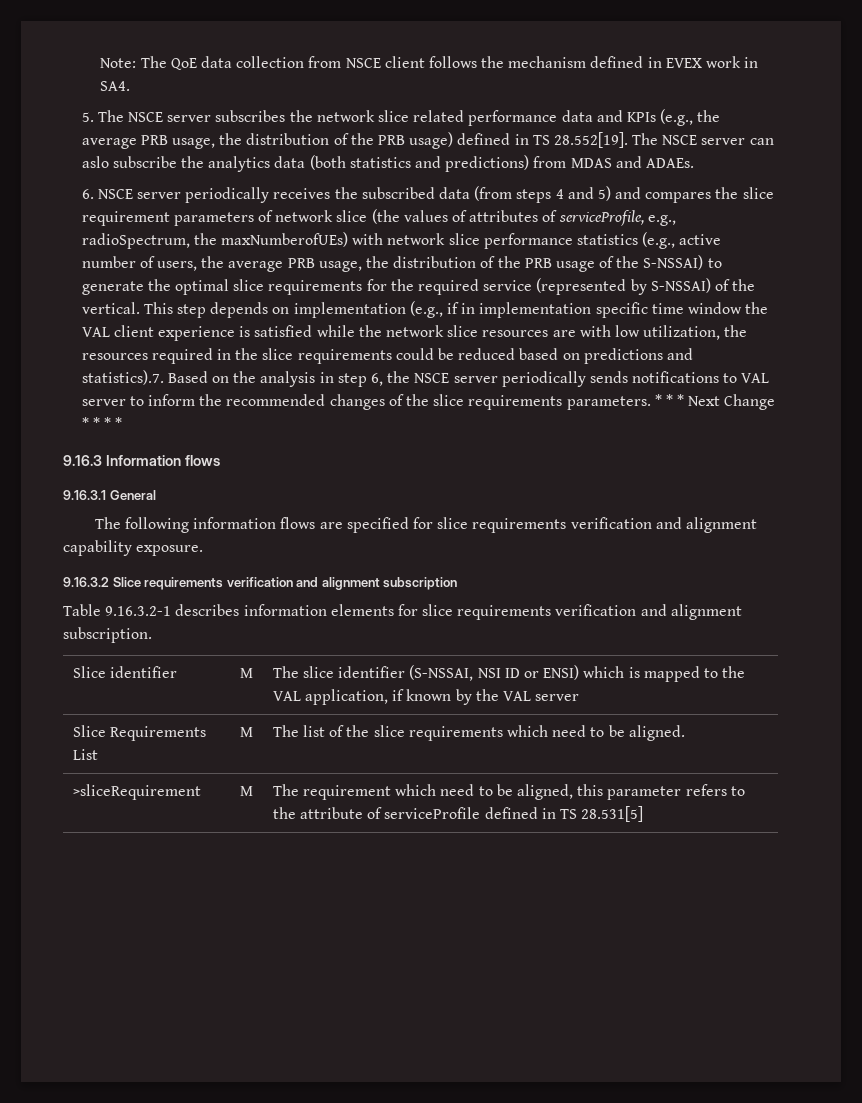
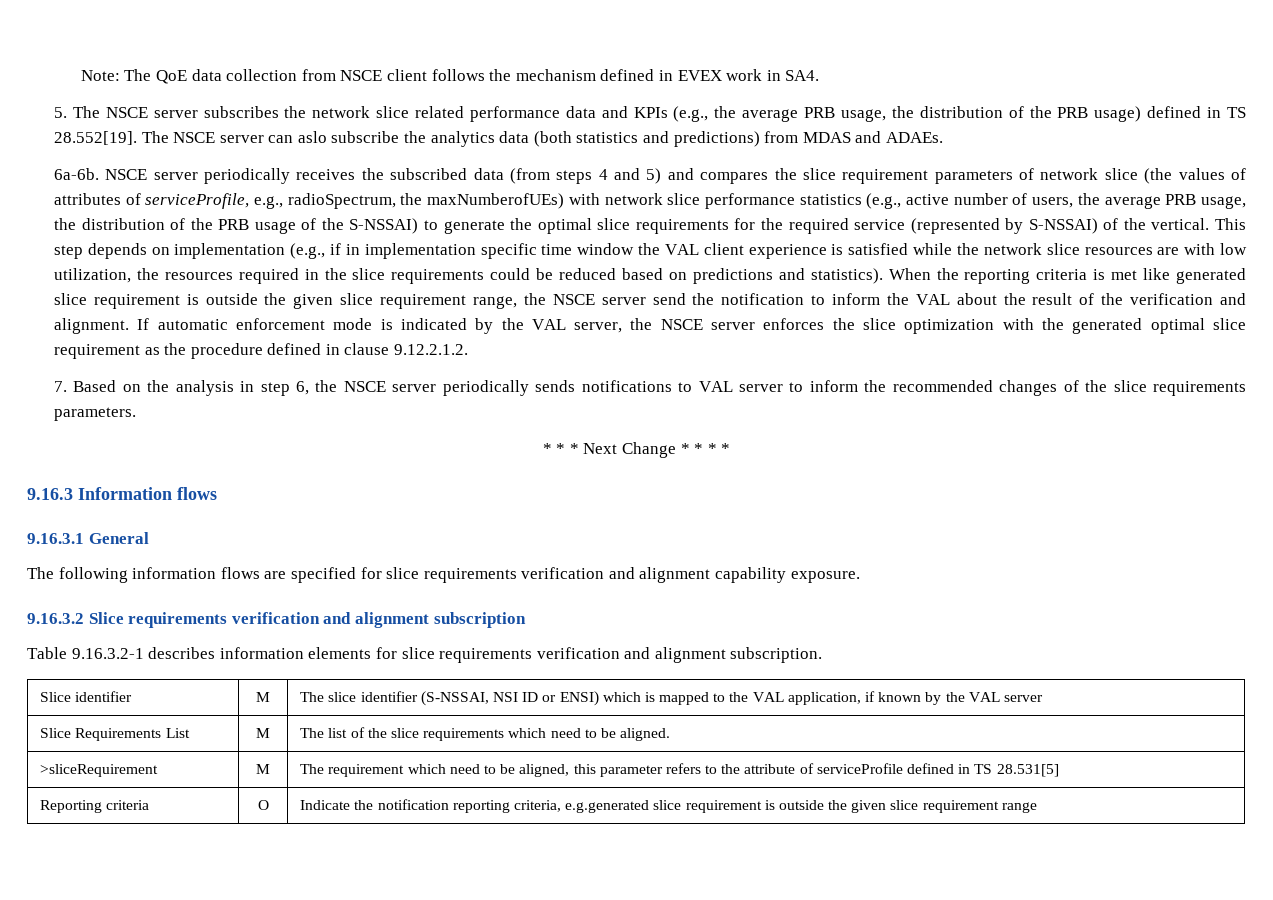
- 6. NSCE server periodically receives the subscribed data (from steps 4 and 5) and compares the slice requirement parameters of network slice (the values of attributes of serviceProfile, e.g., radioSpectrum, the maxNumberofUEs) with network slice performance statistics (e.g., active number of users, the average PRB usage, the distribution of the PRB usage of the S-NSSAI) to generate the optimal slice requirements for the required service (represented by S-NSSAI) of the vertical.
+ 6a-6b. NSCE server periodically receives the subscribed data (from steps 4 and 5) and compares the slice requirement parameters of network slice (the values of attributes of serviceProfile, e.g., radioSpectrum, the maxNumberofUEs) with network slice performance statistics (e.g., active number of users, the average PRB usage, the distribution of the PRB usage of the S-NSSAI) to generate the optimal slice requirements for the required service (represented by S-NSSAI) of the vertical.
- This step depends on implementation (e.g., if in implementation specific time window the VAL client experience is satisfied while the network slice resources are with low utilization, the resources required in the slice requirements could be reduced based on predictions and statistics).7. Based on the analysis in step 6, the NSCE server periodically sends notifications to VAL server to inform the recommended changes of the slice requirements parameters. * * * Next Change * * * *
+ This step depends on implementation (e.g., if in implementation specific time window the VAL client experience is satisfied while the network slice resources are with low utilization, the resources required in the slice requirements could be reduced based on predictions and statistics). When the reporting criteria is met like generated slice requirement is outside the given slice requirement range, the NSCE server send the notification to inform the VAL about the result of the verification and alignment. If automatic enforcement mode is indicated by the VAL server, the NSCE server enforces the slice optimization with the generated optimal slice requirement as the procedure defined in clause 9.12.2.1.2.
+ 7. Based on the analysis in step 6, the NSCE server periodically sends notifications to VAL server to inform the recommended changes of the slice requirements parameters.
+ * * * Next Change * * * *
+ Reporting criteria | O | Indicate the notification reporting criteria, e.g.generated slice requirement is outside the given slice requirement range

